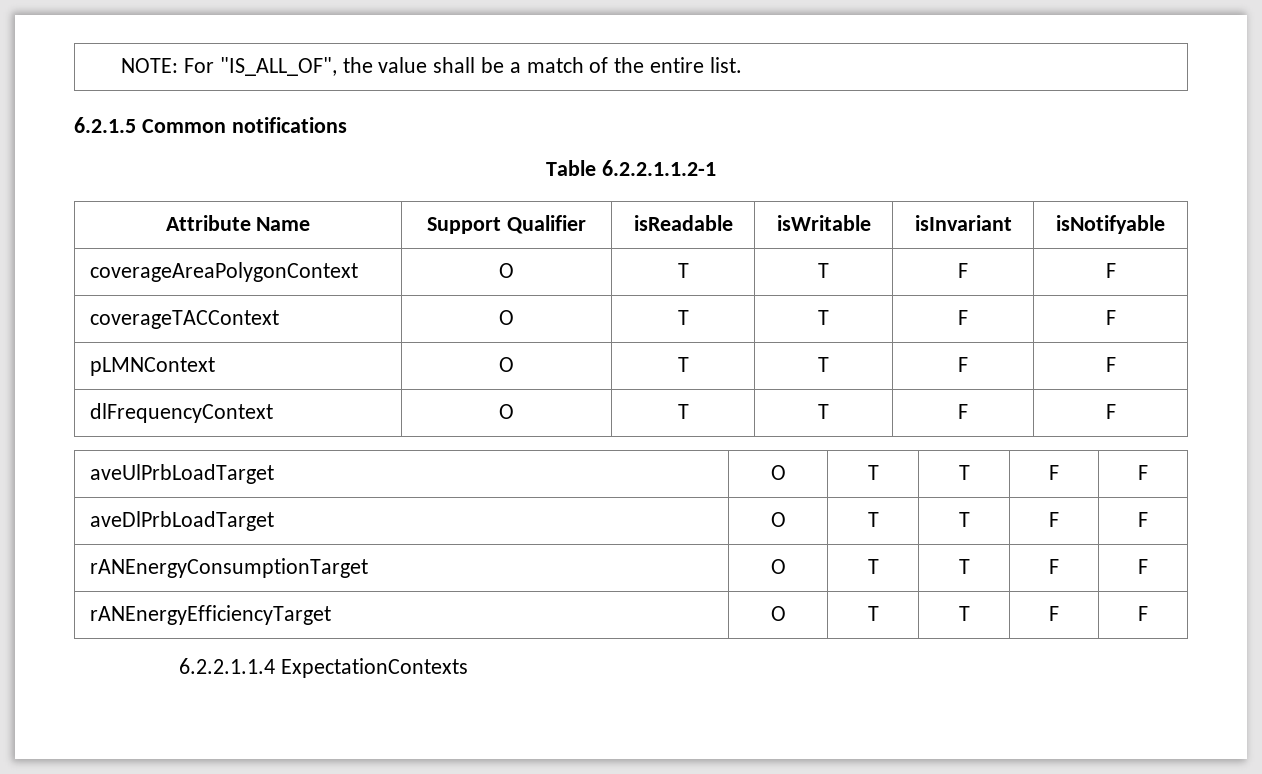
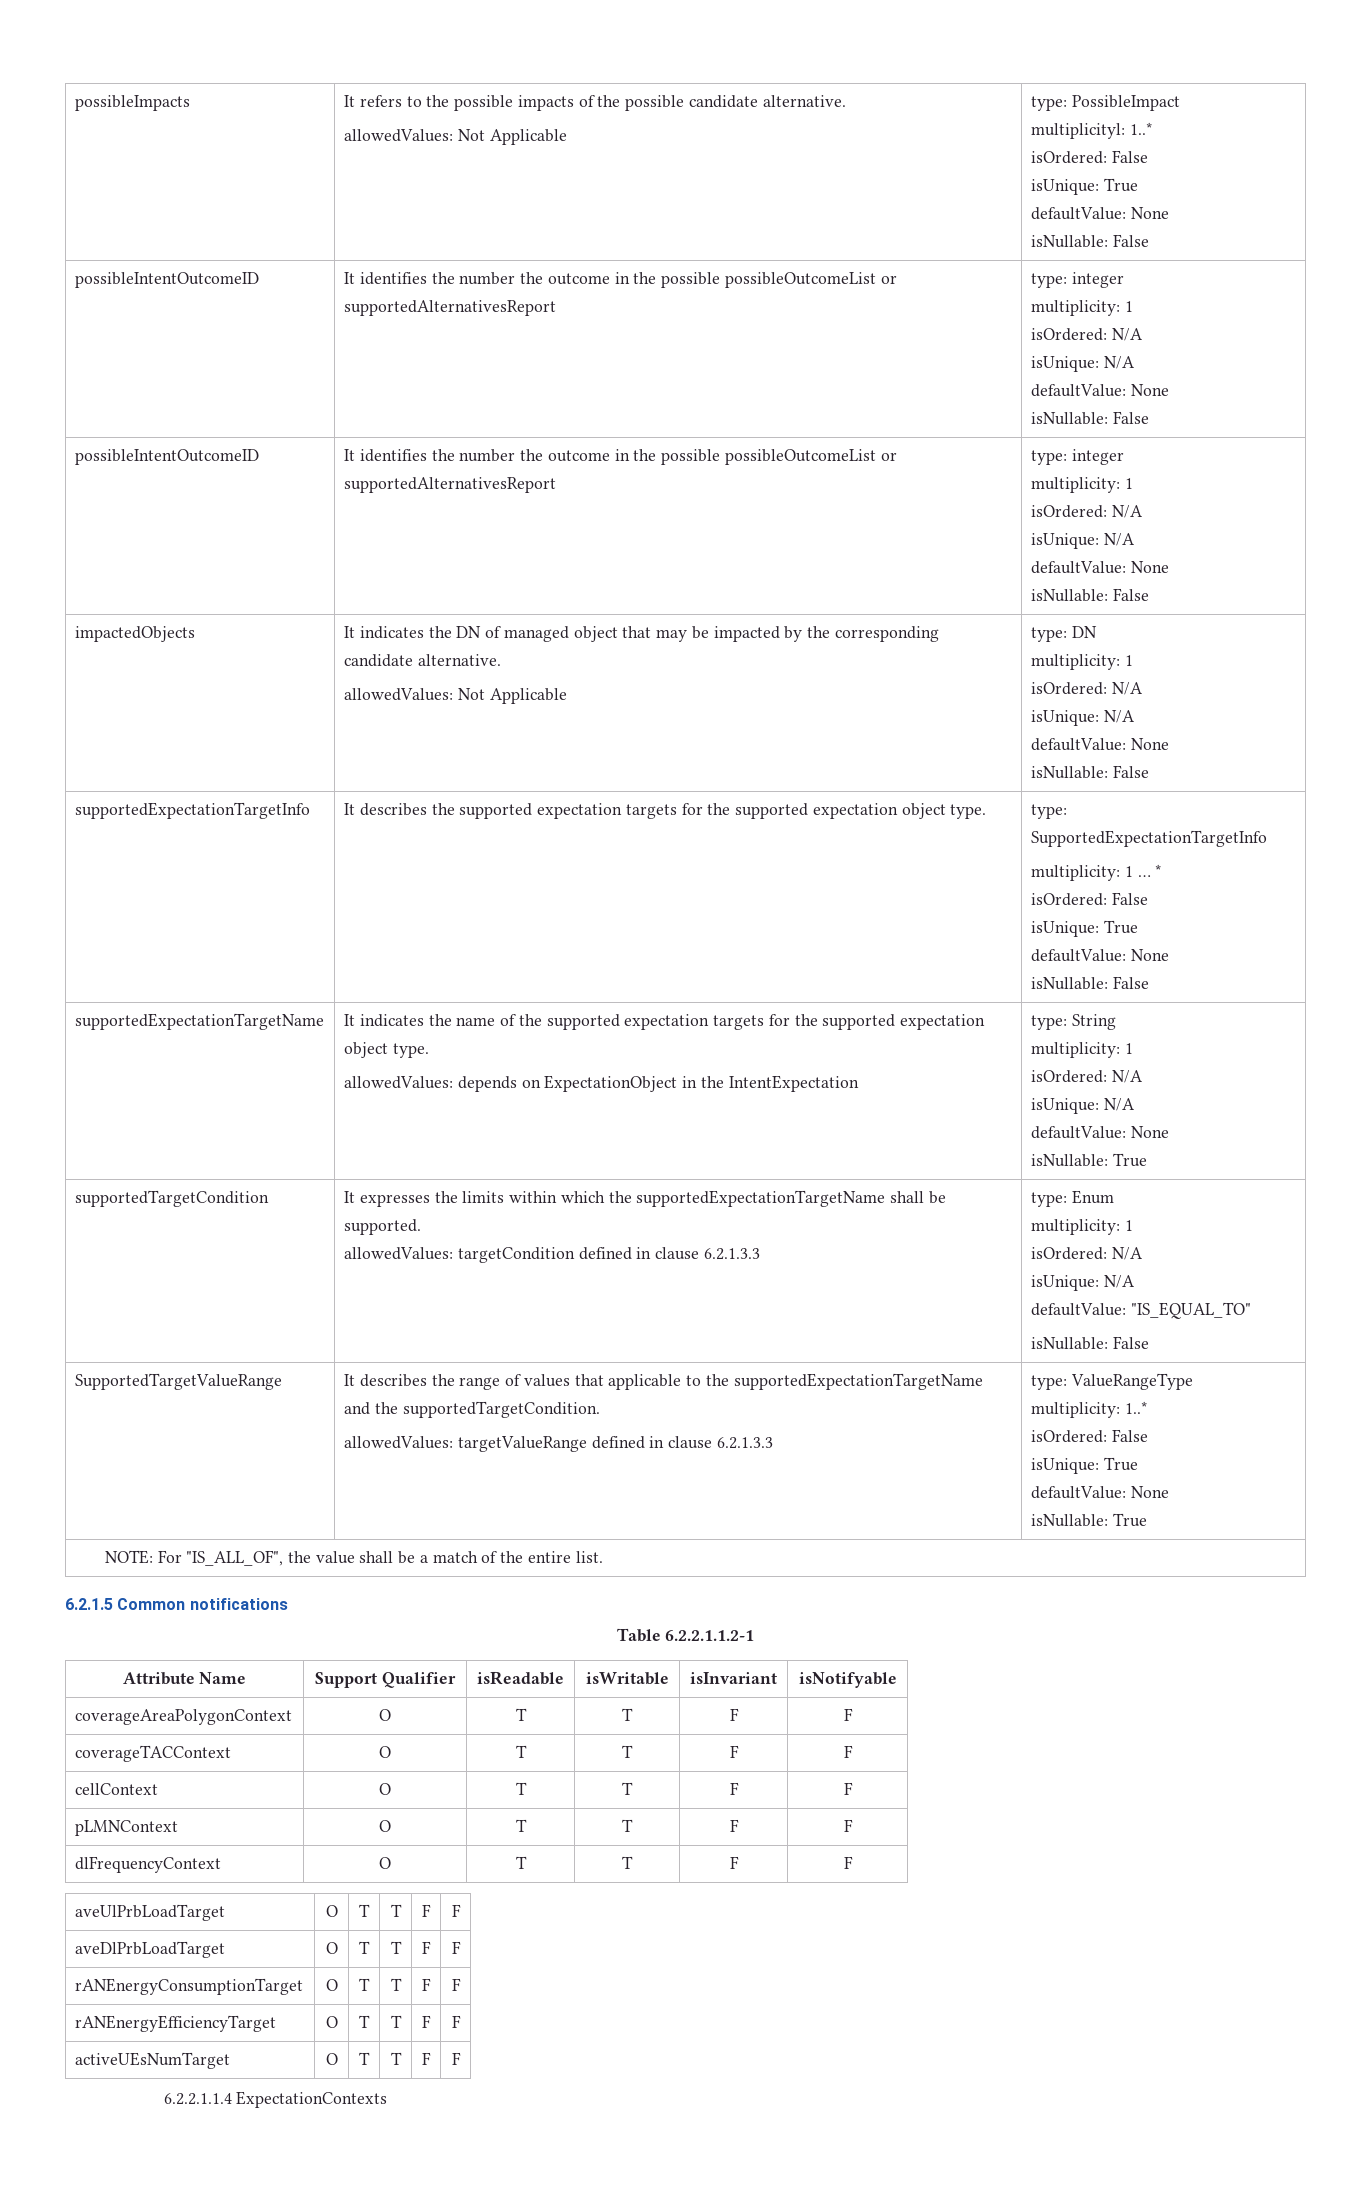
+ possibleImpacts | It refers to the possible impacts of the possible candidate alternative.
+ allowedValues: Not Applicable | type: PossibleImpact
+ multiplicityl: 1..*
+ isOrdered: False
+ isUnique: True
+ defaultValue: None
+ isNullable: False
+ possibleIntentOutcomeID | It identifies the number the outcome in the possible possibleOutcomeList or supportedAlternativesReport | type: integer
+ multiplicity: 1
+ isOrdered: N/A
+ isUnique: N/A
+ defaultValue: None
+ isNullable: False
+ possibleIntentOutcomeID | It identifies the number the outcome in the possible possibleOutcomeList or supportedAlternativesReport | type: integer
+ multiplicity: 1
+ isOrdered: N/A
+ isUnique: N/A
+ defaultValue: None
+ isNullable: False
+ impactedObjects | It indicates the DN of managed object that may be impacted by the corresponding candidate alternative.
+ allowedValues: Not Applicable | type: DN
+ multiplicity: 1
+ isOrdered: N/A
+ isUnique: N/A
+ defaultValue: None
+ isNullable: False
+ supportedExpectationTargetInfo | It describes the supported expectation targets for the supported expectation object type. | type: SupportedExpectationTargetInfo
+ multiplicity: 1 … *
+ isOrdered: False
+ isUnique: True
+ defaultValue: None
+ isNullable: False
+ supportedExpectationTargetName | It indicates the name of the supported expectation targets for the supported expectation object type.
+ allowedValues: depends on ExpectationObject in the IntentExpectation | type: String
+ multiplicity: 1
+ isOrdered: N/A
+ isUnique: N/A
+ defaultValue: None
+ isNullable: True
+ supportedTargetCondition | It expresses the limits within which the supportedExpectationTargetName shall be supported.
+ allowedValues: targetCondition defined in clause 6.2.1.3.3 | type: Enum
+ multiplicity: 1
+ isOrdered: N/A
+ isUnique: N/A
+ defaultValue: "IS_EQUAL_TO"
+ isNullable: False
+ SupportedTargetValueRange | It describes the range of values that applicable to the supportedExpectationTargetName and the supportedTargetCondition.
+ allowedValues: targetValueRange defined in clause 6.2.1.3.3 | type: ValueRangeType
+ multiplicity: 1..*
+ isOrdered: False
+ isUnique: True
+ defaultValue: None
+ isNullable: True
+ cellContext | O | T | T | F | F
+ activeUEsNumTarget | O | T | T | F | F

